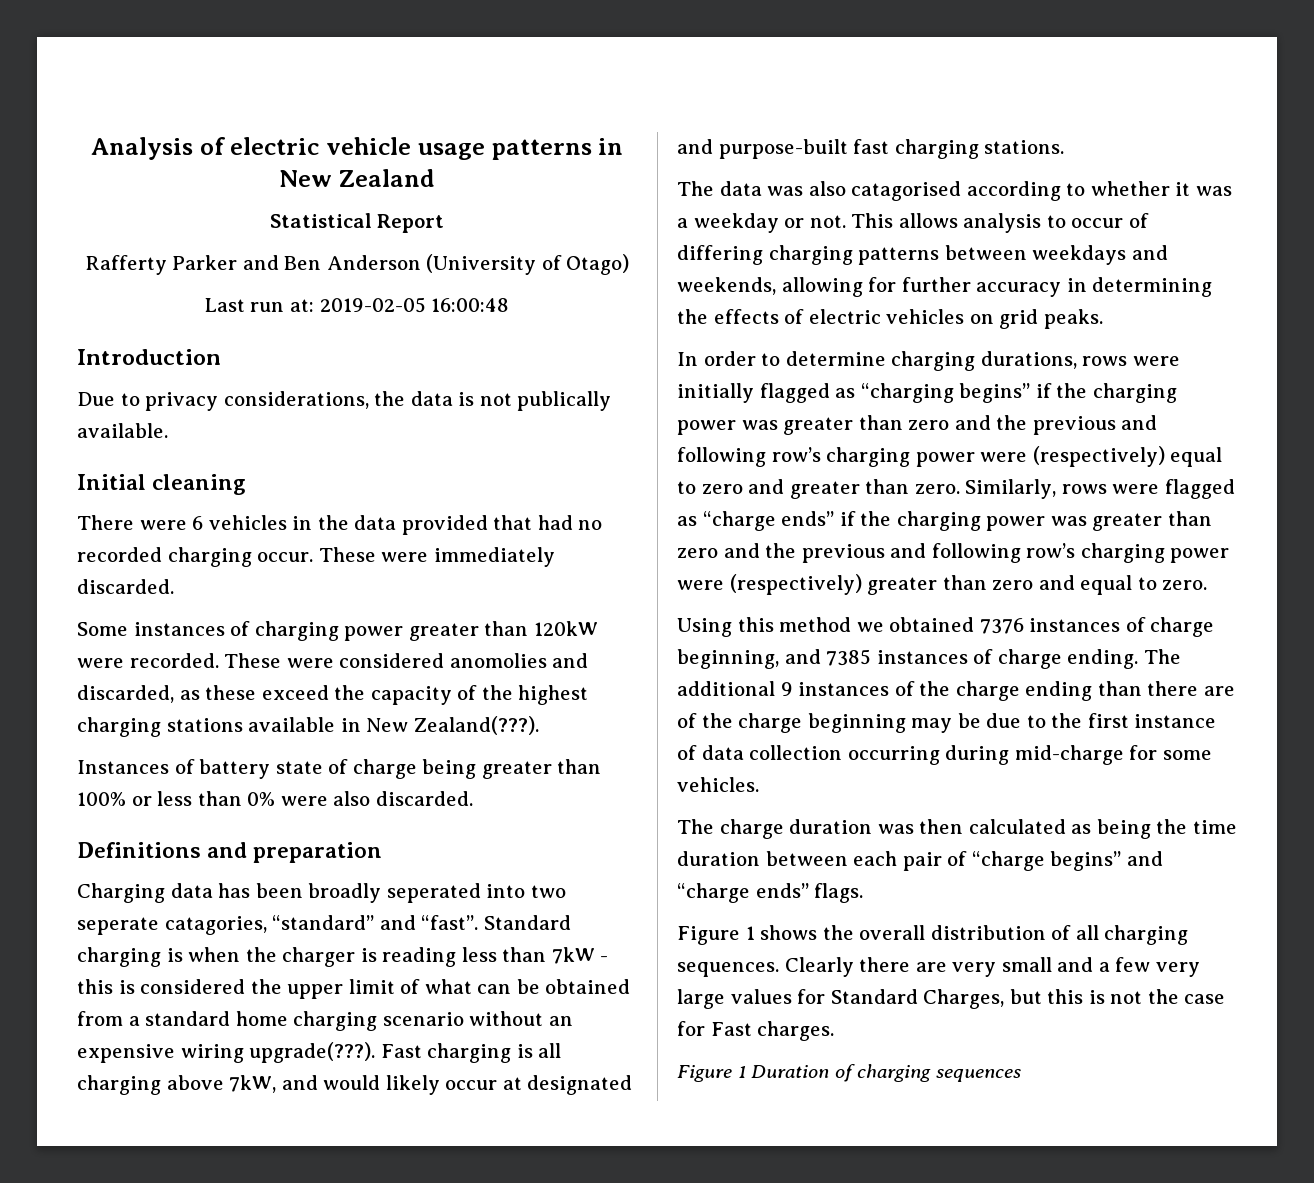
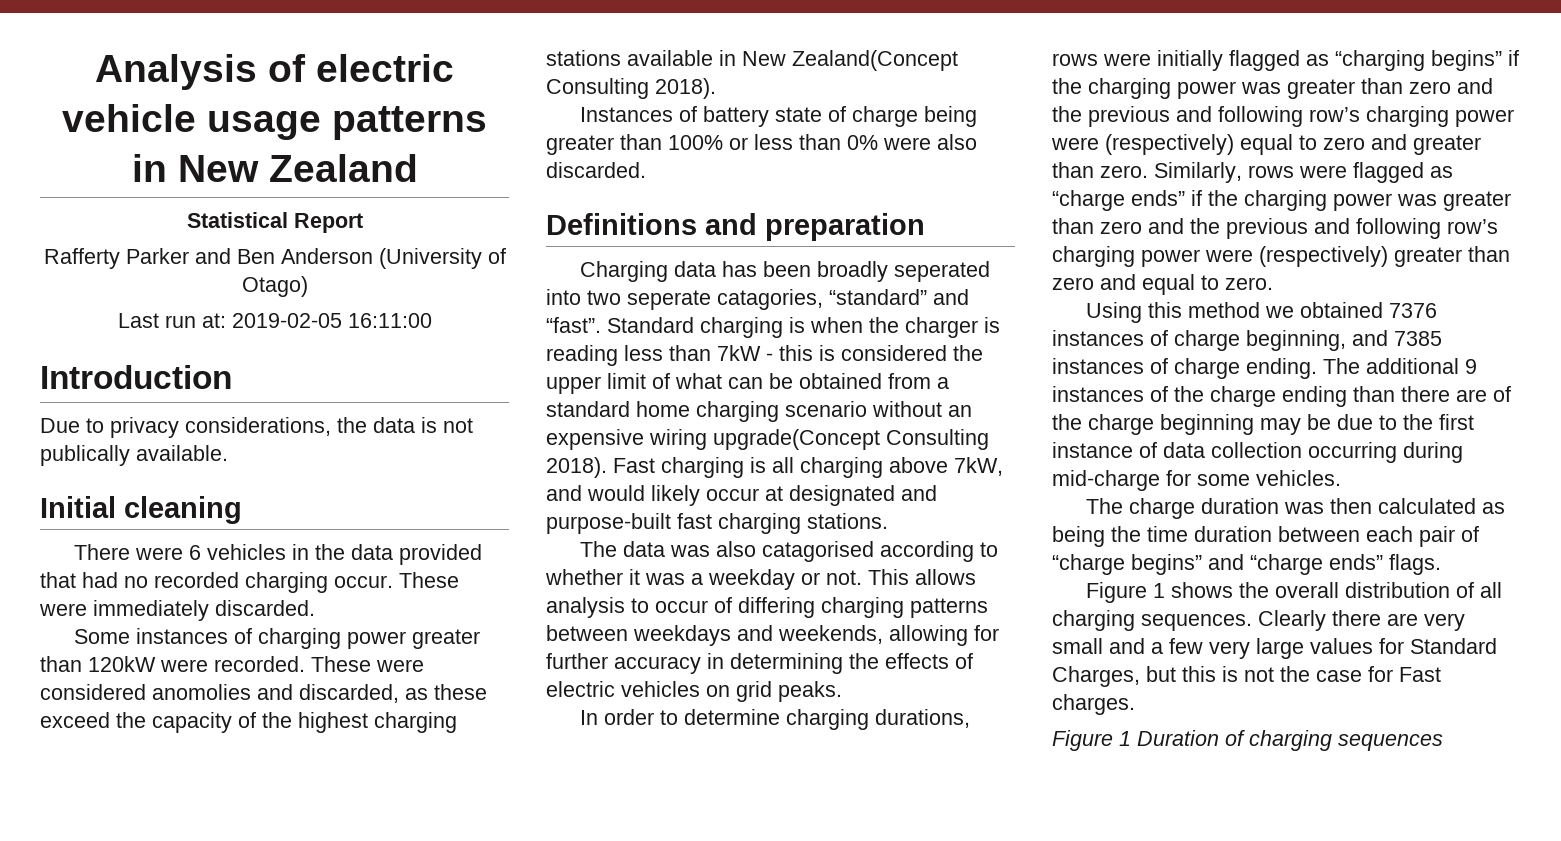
- Last run at: 2019-02-05 16:00:48
+ Last run at: 2019-02-05 16:11:00
- These were considered anomolies and discarded, as these exceed the capacity of the highest charging stations available in New Zealand(???).
+ These were considered anomolies and discarded, as these exceed the capacity of the highest charging stations available in New Zealand(Concept Consulting 2018).
- Standard charging is when the charger is reading less than 7kW - this is considered the upper limit of what can be obtained from a standard home charging scenario without an expensive wiring upgrade(???).
+ Standard charging is when the charger is reading less than 7kW - this is considered the upper limit of what can be obtained from a standard home charging scenario without an expensive wiring upgrade(Concept Consulting 2018).

